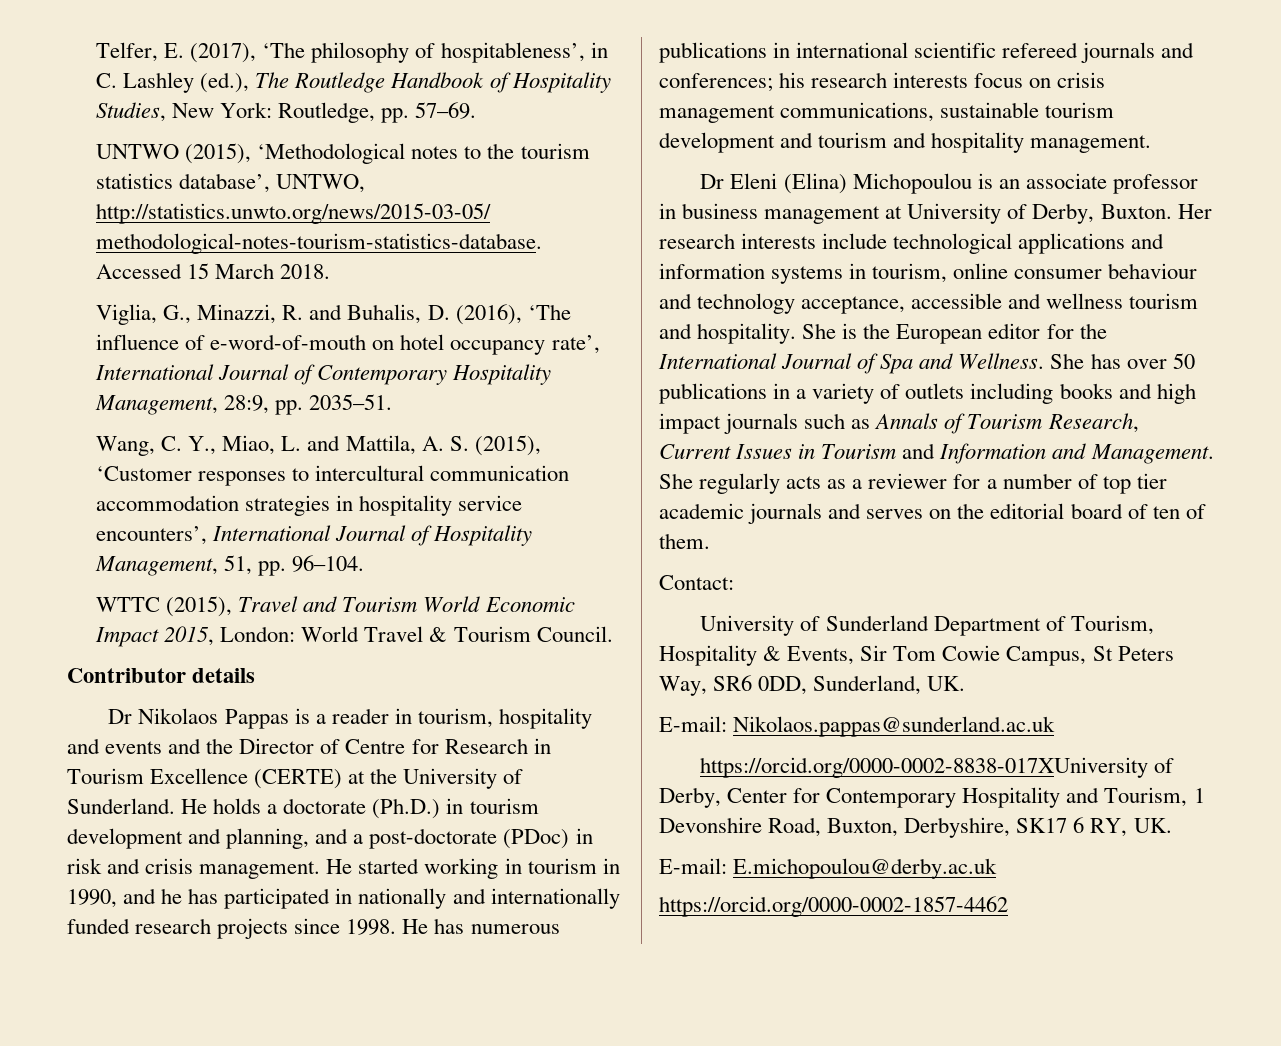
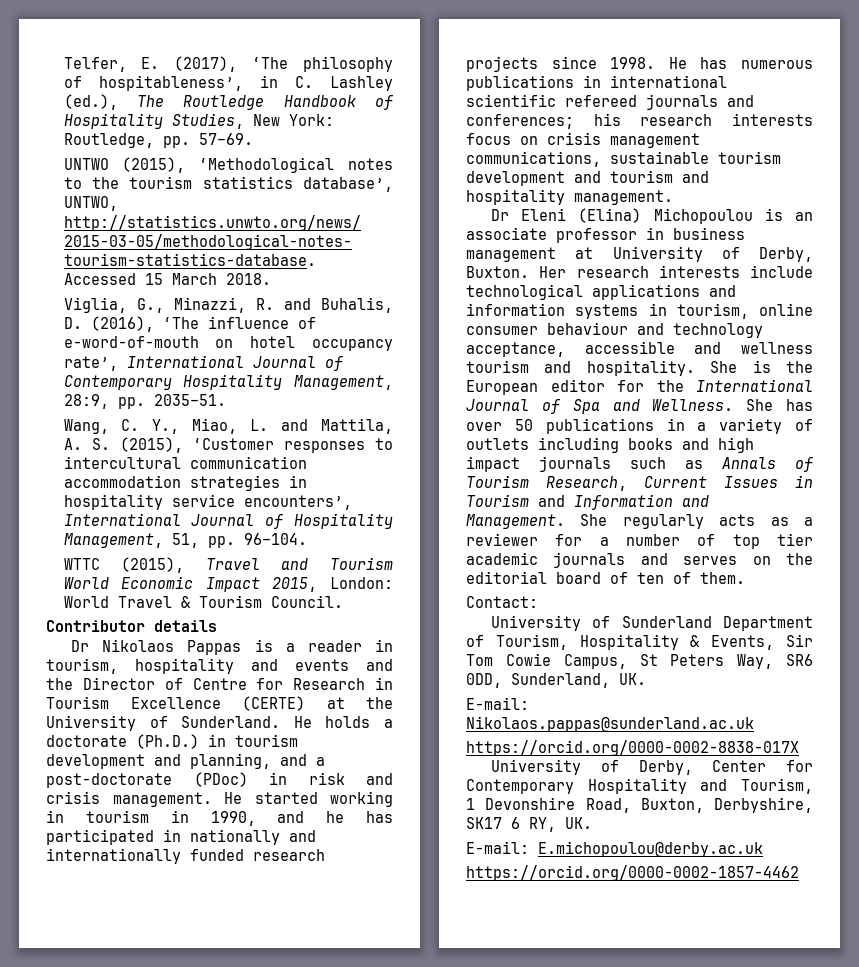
- https://orcid.org/0000-0002-8838-017XUniversity of Derby, Center for Contemporary Hospitality and Tourism, 1 Devonshire Road, Buxton, Derbyshire, SK17 6 RY, UK.
+ https://orcid.org/0000-0002-8838-017X
+ University of Derby, Center for Contemporary Hospitality and Tourism, 1 Devonshire Road, Buxton, Derbyshire, SK17 6 RY, UK.

